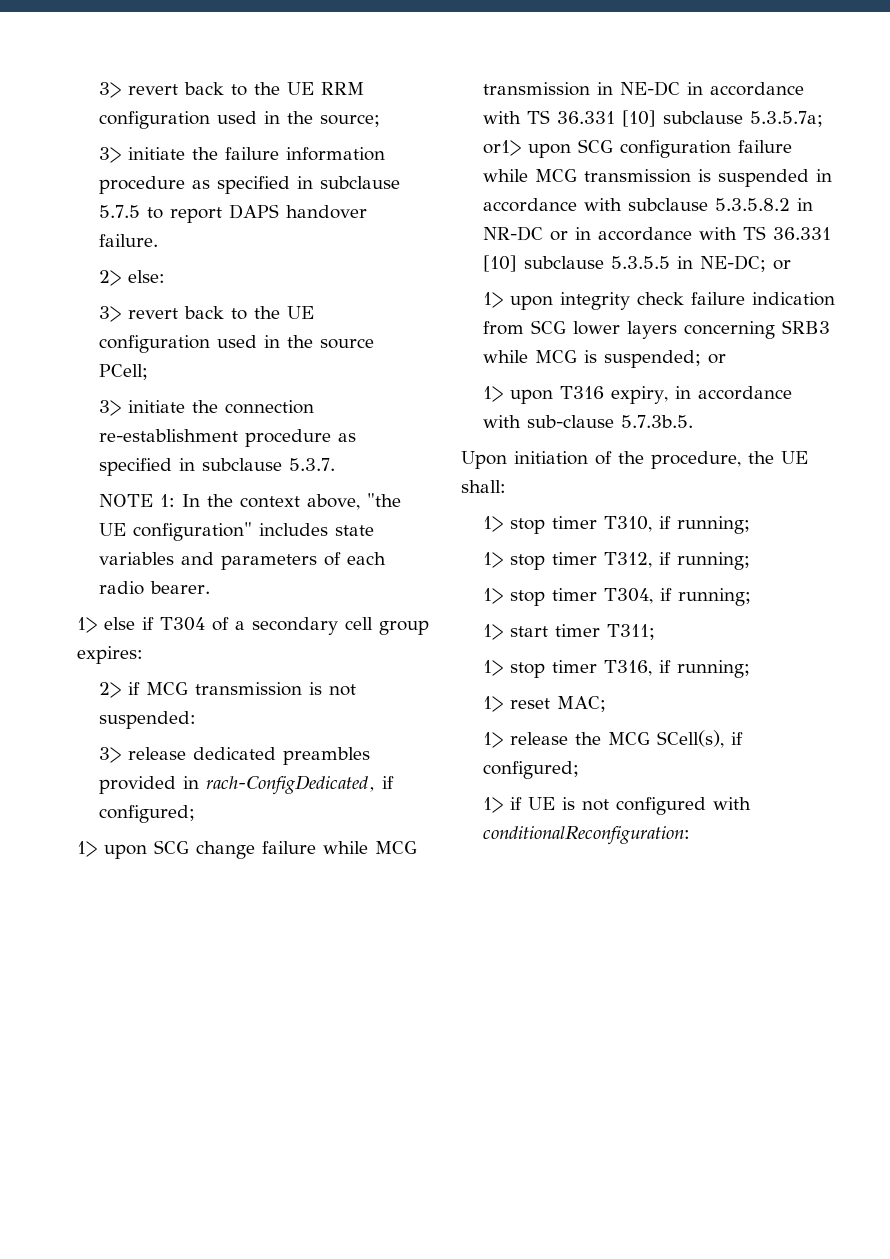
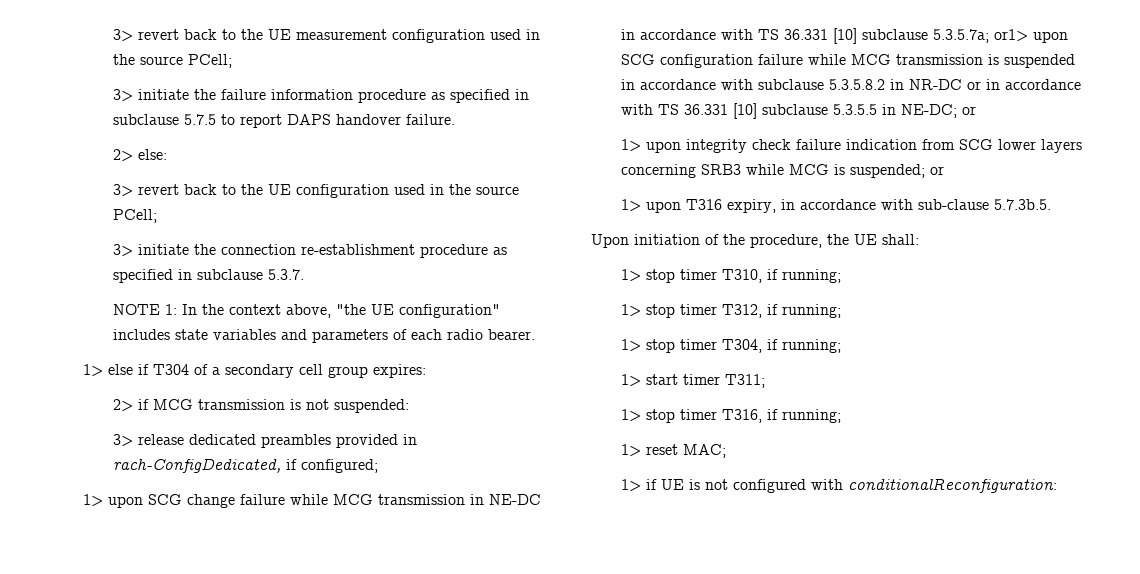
- 3> revert back to the UE RRM configuration used in the source;
+ 3> revert back to the UE measurement configuration used in the source PCell;
- 1> release the MCG SCell(s), if configured;

